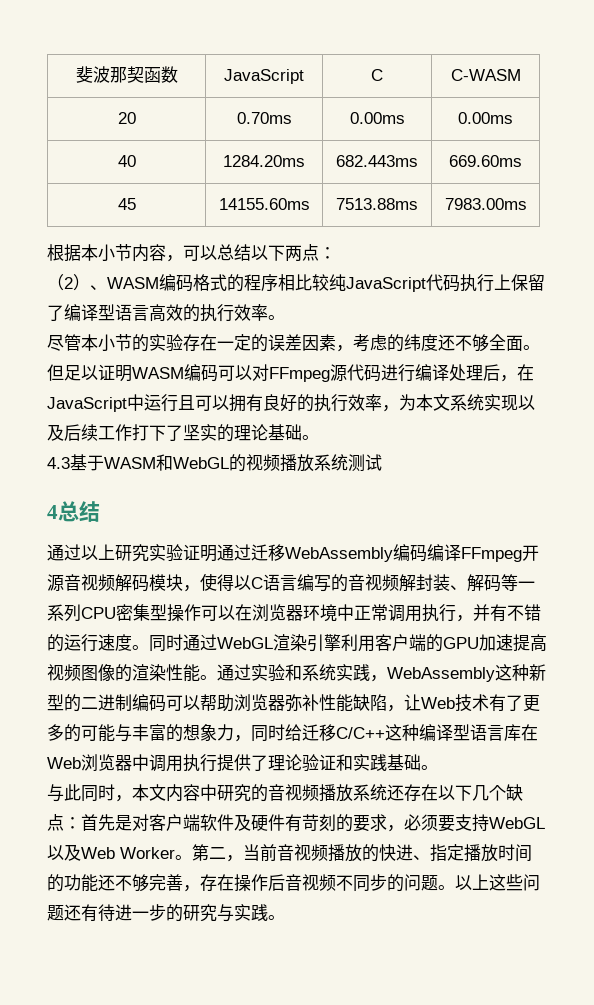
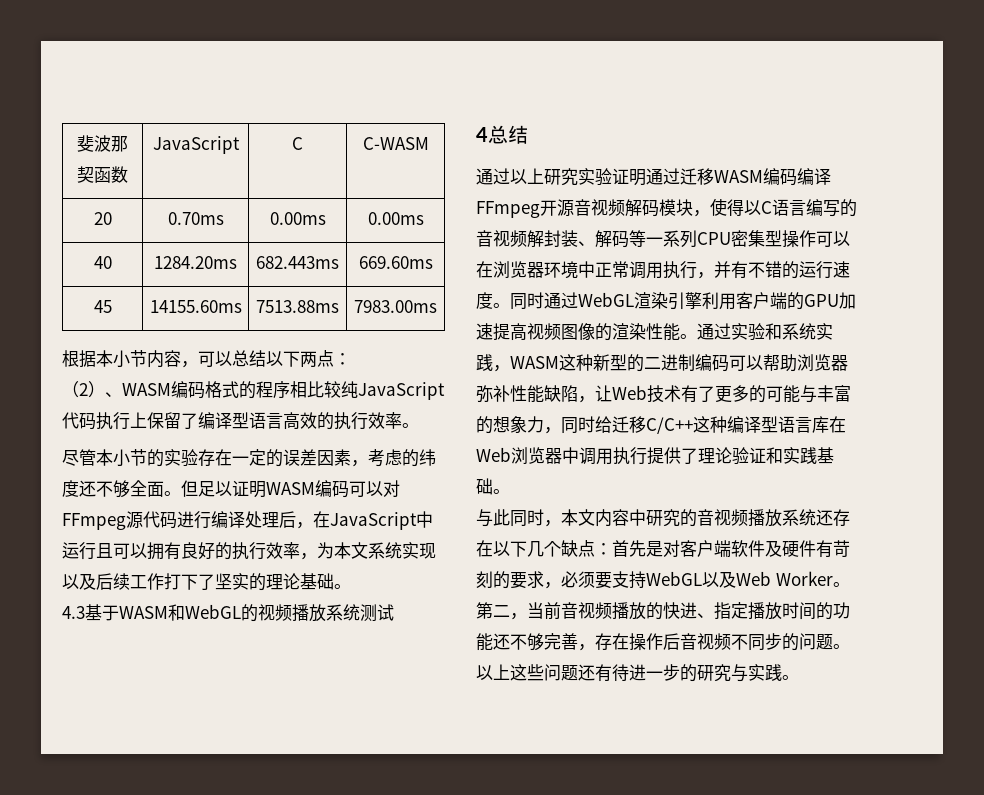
- 通过以上研究实验证明通过迁移WebAssembly编码编译FFmpeg开源音视频解码模块，使得以C语言编写的音视频解封装、解码等一系列CPU密集型操作可以在浏览器环境中正常调用执行，并有不错的运行速度。
+ 通过以上研究实验证明通过迁移WASM编码编译FFmpeg开源音视频解码模块，使得以C语言编写的音视频解封装、解码等一系列CPU密集型操作可以在浏览器环境中正常调用执行，并有不错的运行速度。
- 通过实验和系统实践，WebAssembly这种新型的二进制编码可以帮助浏览器弥补性能缺陷，让Web技术有了更多的可能与丰富的想象力，同时给迁移C/C++这种编译型语言库在Web浏览器中调用执行提供了理论验证和实践基础。
+ 通过实验和系统实践，WASM这种新型的二进制编码可以帮助浏览器弥补性能缺陷，让Web技术有了更多的可能与丰富的想象力，同时给迁移C/C++这种编译型语言库在Web浏览器中调用执行提供了理论验证和实践基础。

